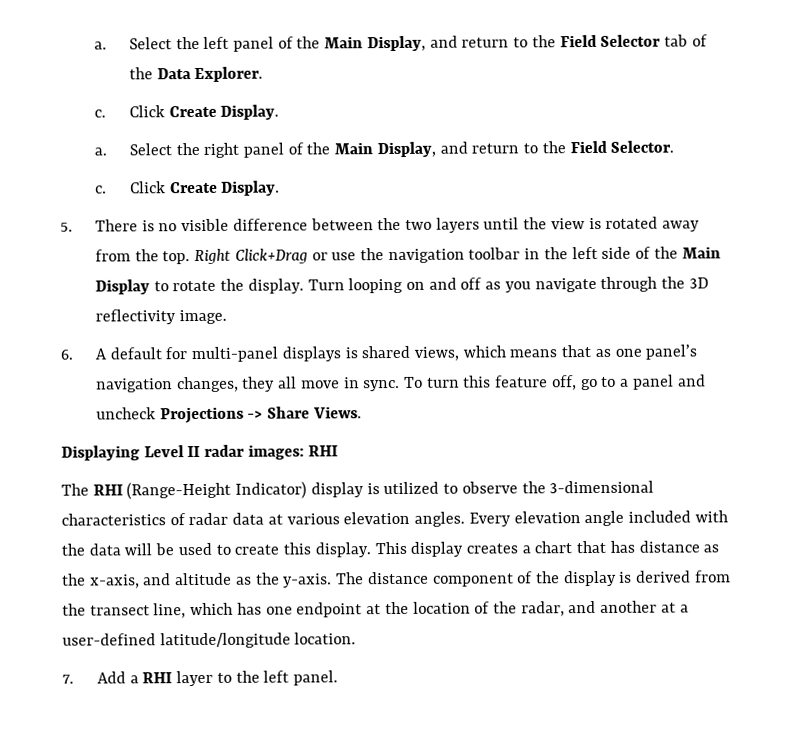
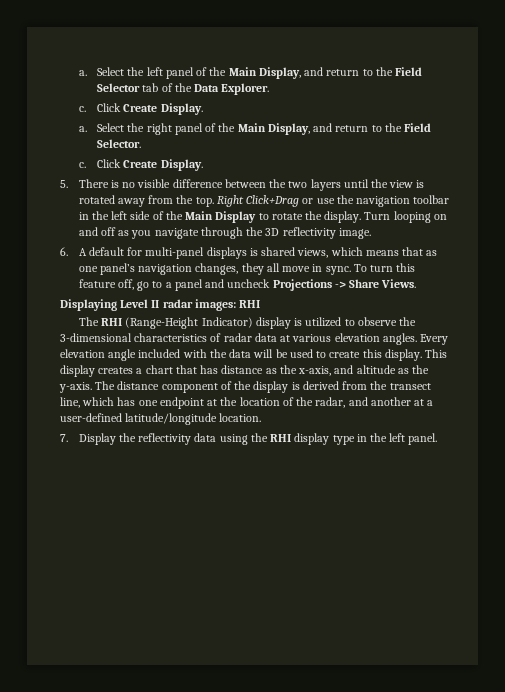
- 7. Add a RHI layer to the left panel.
+ 7. Display the reflectivity data using the RHI display type in the left panel.

